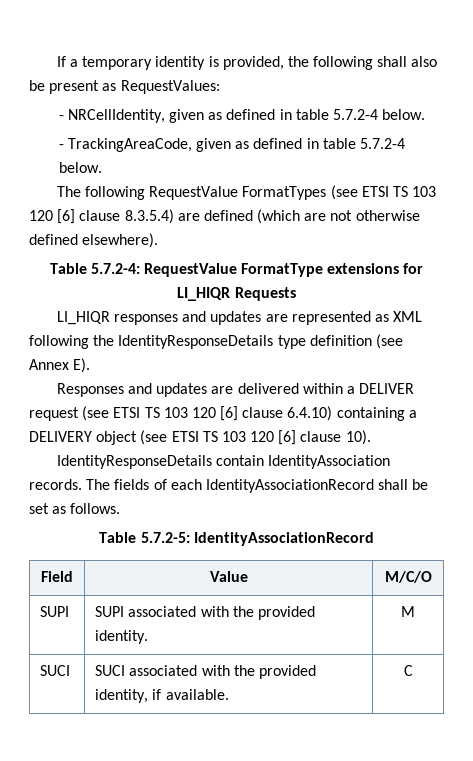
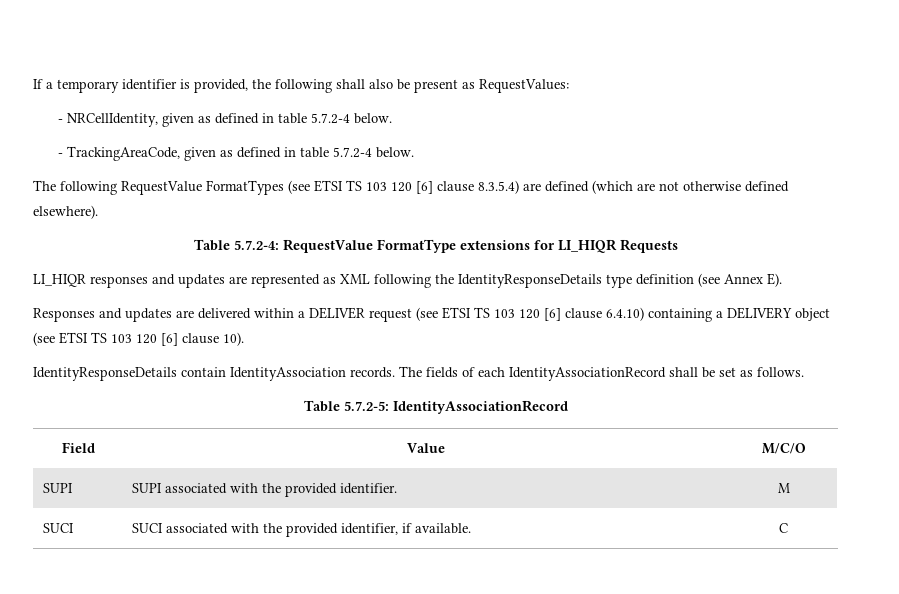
- If a temporary identity is provided, the following shall also be present as RequestValues:
+ If a temporary identifier is provided, the following shall also be present as RequestValues:
- SUPI | SUPI associated with the provided identity. | M
+ SUPI | SUPI associated with the provided identifier. | M
- SUCI | SUCI associated with the provided identity, if available. | C
+ SUCI | SUCI associated with the provided identifier, if available. | C

